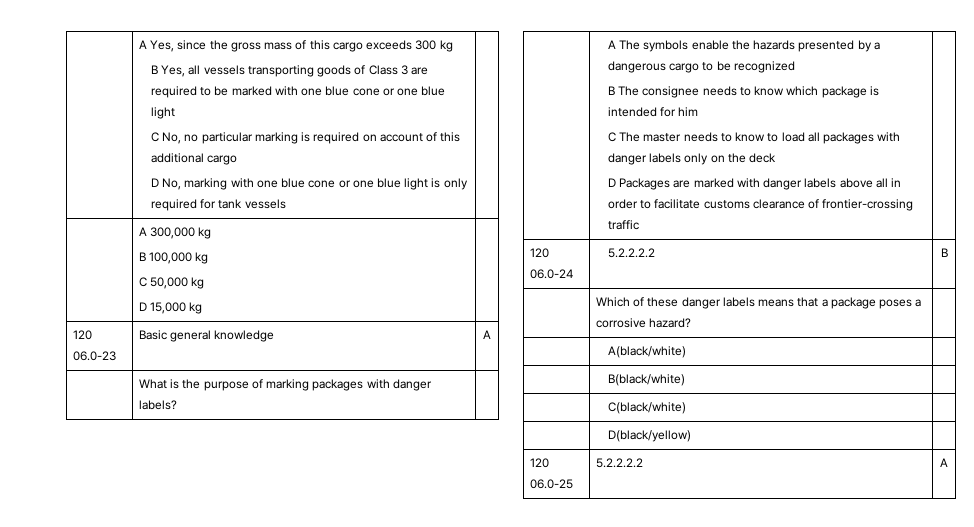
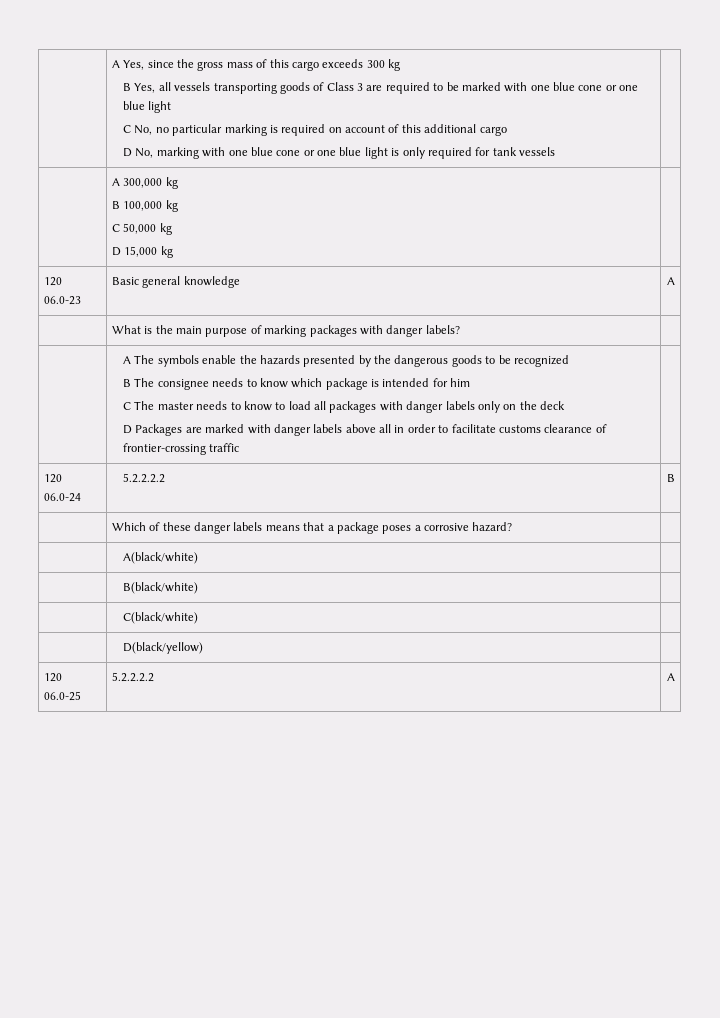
- | What is the purpose of marking packages with danger labels? |
+ | What is the main purpose of marking packages with danger labels? |
- A The symbols enable the hazards presented by a dangerous cargo to be recognized
+ A The symbols enable the hazards presented by the dangerous goods to be recognized

